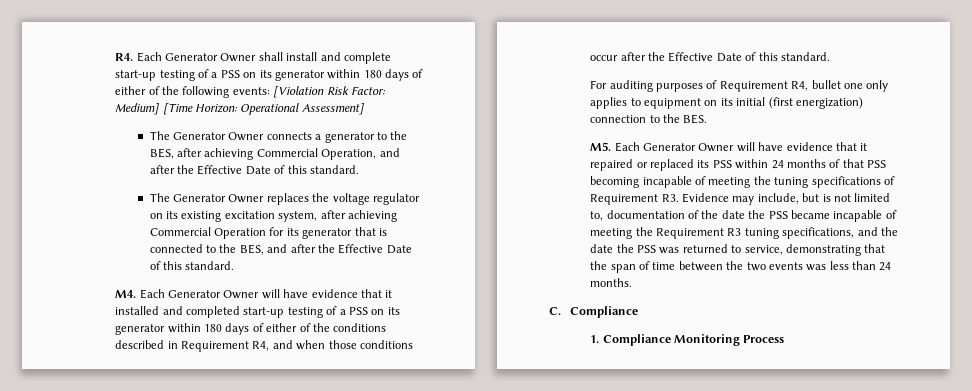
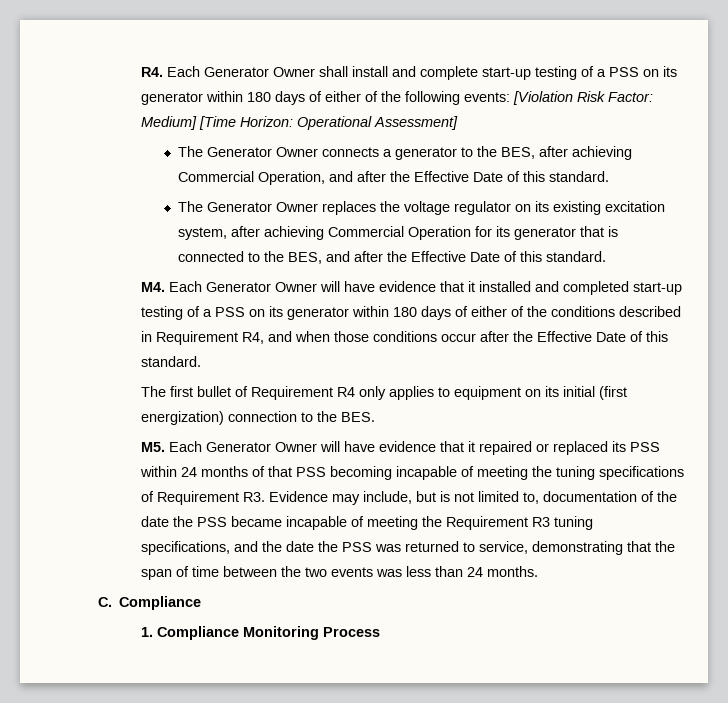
- For auditing purposes of Requirement R4, bullet one only applies to equipment on its initial (first energization) connection to the BES.
+ The first bullet of Requirement R4 only applies to equipment on its initial (first energization) connection to the BES.

